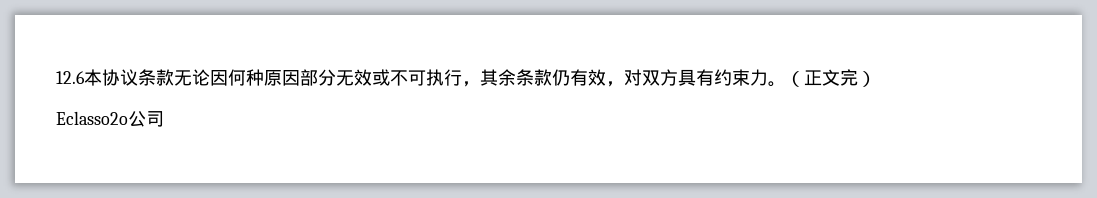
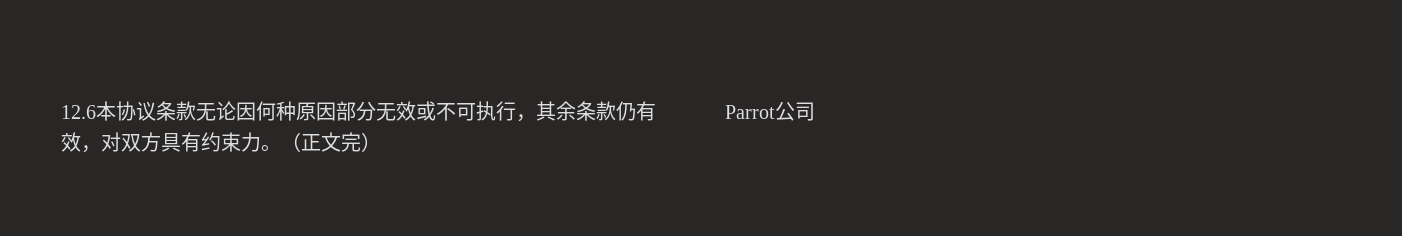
- Eclasso2o公司
+ Parrot公司

